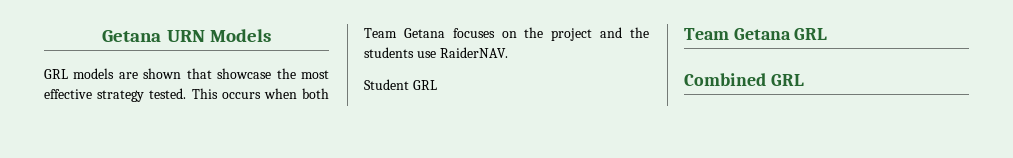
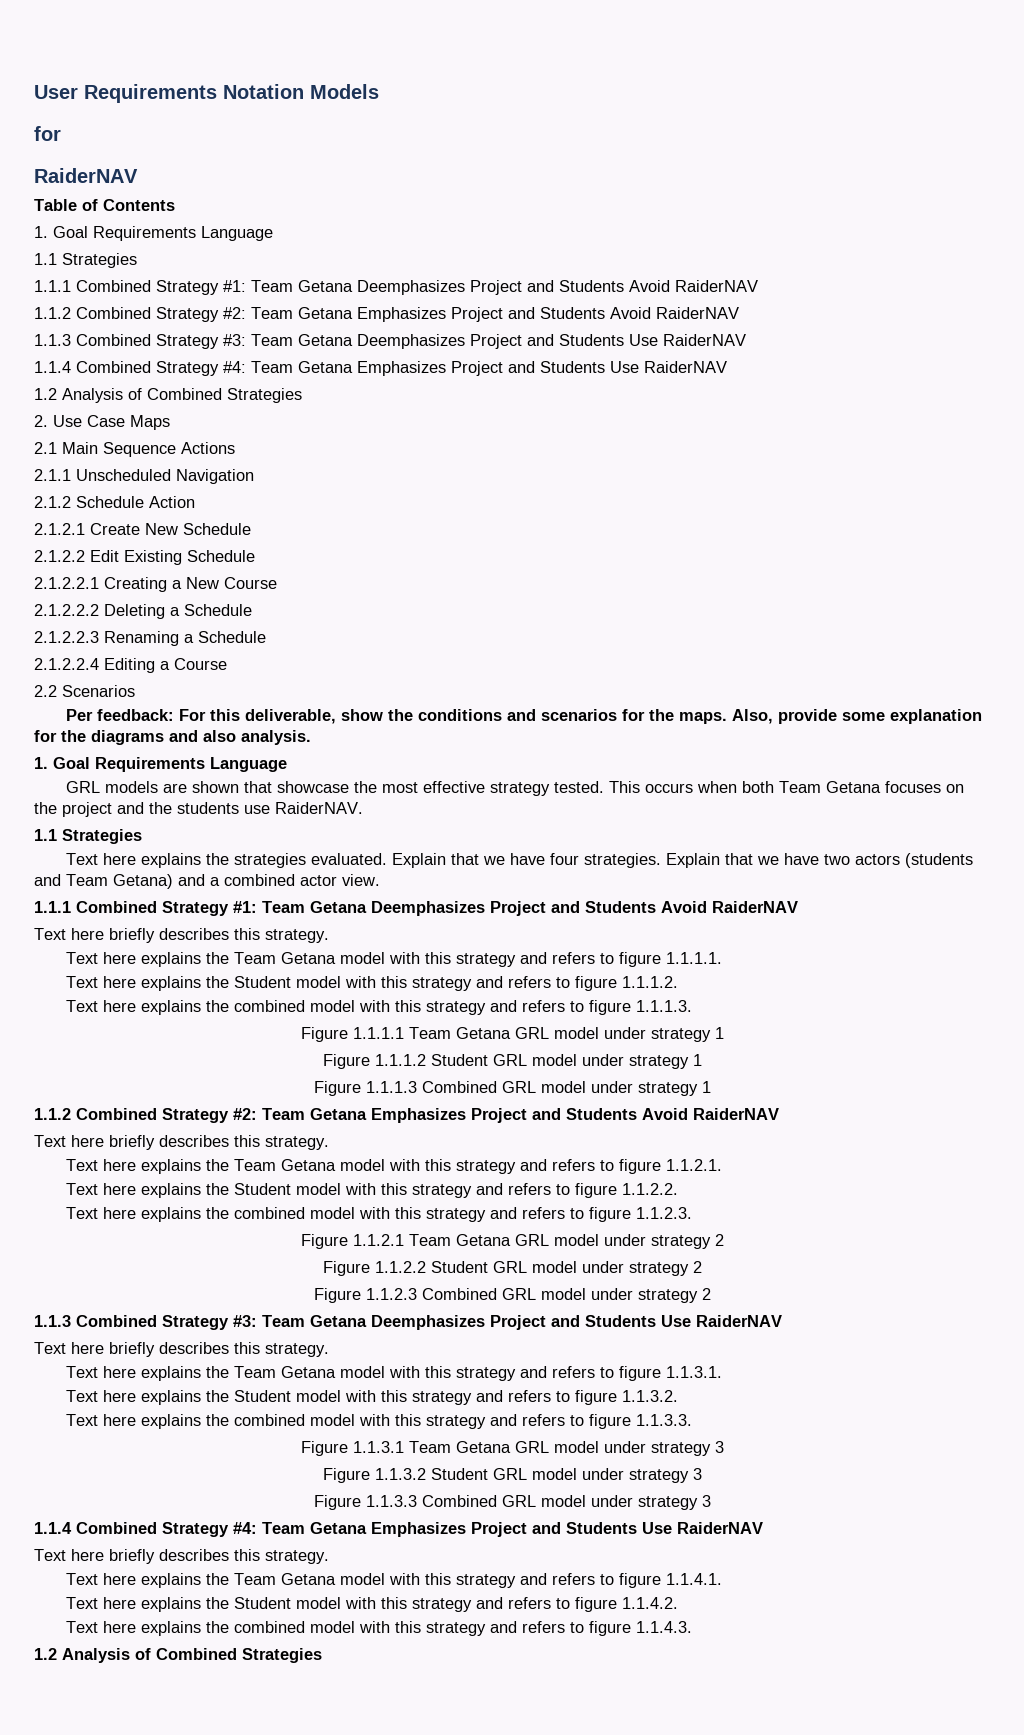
- Getana URN Models
+ User Requirements Notation Models
+ for
+ RaiderNAV
+ Table of Contents
+ 1. Goal Requirements Language
+ 1.1 Strategies
+ 1.1.1 Combined Strategy #1: Team Getana Deemphasizes Project and Students Avoid RaiderNAV
+ 1.1.2 Combined Strategy #2: Team Getana Emphasizes Project and Students Avoid RaiderNAV
+ 1.1.3 Combined Strategy #3: Team Getana Deemphasizes Project and Students Use RaiderNAV
+ 1.1.4 Combined Strategy #4: Team Getana Emphasizes Project and Students Use RaiderNAV
+ 1.2 Analysis of Combined Strategies
+ 2. Use Case Maps
+ 2.1 Main Sequence Actions
+ 2.1.1 Unscheduled Navigation
+ 2.1.2 Schedule Action
+ 2.1.2.1 Create New Schedule
+ 2.1.2.2 Edit Existing Schedule
+ 2.1.2.2.1 Creating a New Course
+ 2.1.2.2.2 Deleting a Schedule
+ 2.1.2.2.3 Renaming a Schedule
+ 2.1.2.2.4 Editing a Course
+ 2.2 Scenarios
+ Per feedback: For this deliverable, show the conditions and scenarios for the maps. Also, provide some explanation for the diagrams and also analysis.
+ 1. Goal Requirements Language
  This occurs when both Team Getana focuses on the project and the students use RaiderNAV.
- Student GRL
- Team Getana GRL
- Combined GRL
+ 1.1 Strategies
+ Text here explains the strategies evaluated. Explain that we have four strategies. Explain that we have two actors (students and Team Getana) and a combined actor view.
+ 1.1.1 Combined Strategy #1: Team Getana Deemphasizes Project and Students Avoid RaiderNAV
+ Text here briefly describes this strategy.
+ Text here explains the Team Getana model with this strategy and refers to figure 1.1.1.1.
+ Text here explains the Student model with this strategy and refers to figure 1.1.1.2.
+ Text here explains the combined model with this strategy and refers to figure 1.1.1.3.
+ Figure 1.1.1.1 Team Getana GRL model under strategy 1
+ Figure 1.1.1.2 Student GRL model under strategy 1
+ Figure 1.1.1.3 Combined GRL model under strategy 1
+ 1.1.2 Combined Strategy #2: Team Getana Emphasizes Project and Students Avoid RaiderNAV
+ Text here briefly describes this strategy.
+ Text here explains the Team Getana model with this strategy and refers to figure 1.1.2.1.
+ Text here explains the Student model with this strategy and refers to figure 1.1.2.2.
+ Text here explains the combined model with this strategy and refers to figure 1.1.2.3.
+ Figure 1.1.2.1 Team Getana GRL model under strategy 2
+ Figure 1.1.2.2 Student GRL model under strategy 2
+ Figure 1.1.2.3 Combined GRL model under strategy 2
+ 1.1.3 Combined Strategy #3: Team Getana Deemphasizes Project and Students Use RaiderNAV
+ Text here briefly describes this strategy.
+ Text here explains the Team Getana model with this strategy and refers to figure 1.1.3.1.
+ Text here explains the Student model with this strategy and refers to figure 1.1.3.2.
+ Text here explains the combined model with this strategy and refers to figure 1.1.3.3.
+ Figure 1.1.3.1 Team Getana GRL model under strategy 3
+ Figure 1.1.3.2 Student GRL model under strategy 3
+ Figure 1.1.3.3 Combined GRL model under strategy 3
+ 1.1.4 Combined Strategy #4: Team Getana Emphasizes Project and Students Use RaiderNAV
+ Text here briefly describes this strategy.
+ Text here explains the Team Getana model with this strategy and refers to figure 1.1.4.1.
+ Text here explains the Student model with this strategy and refers to figure 1.1.4.2.
+ Text here explains the combined model with this strategy and refers to figure 1.1.4.3.
+ 1.2 Analysis of Combined Strategies

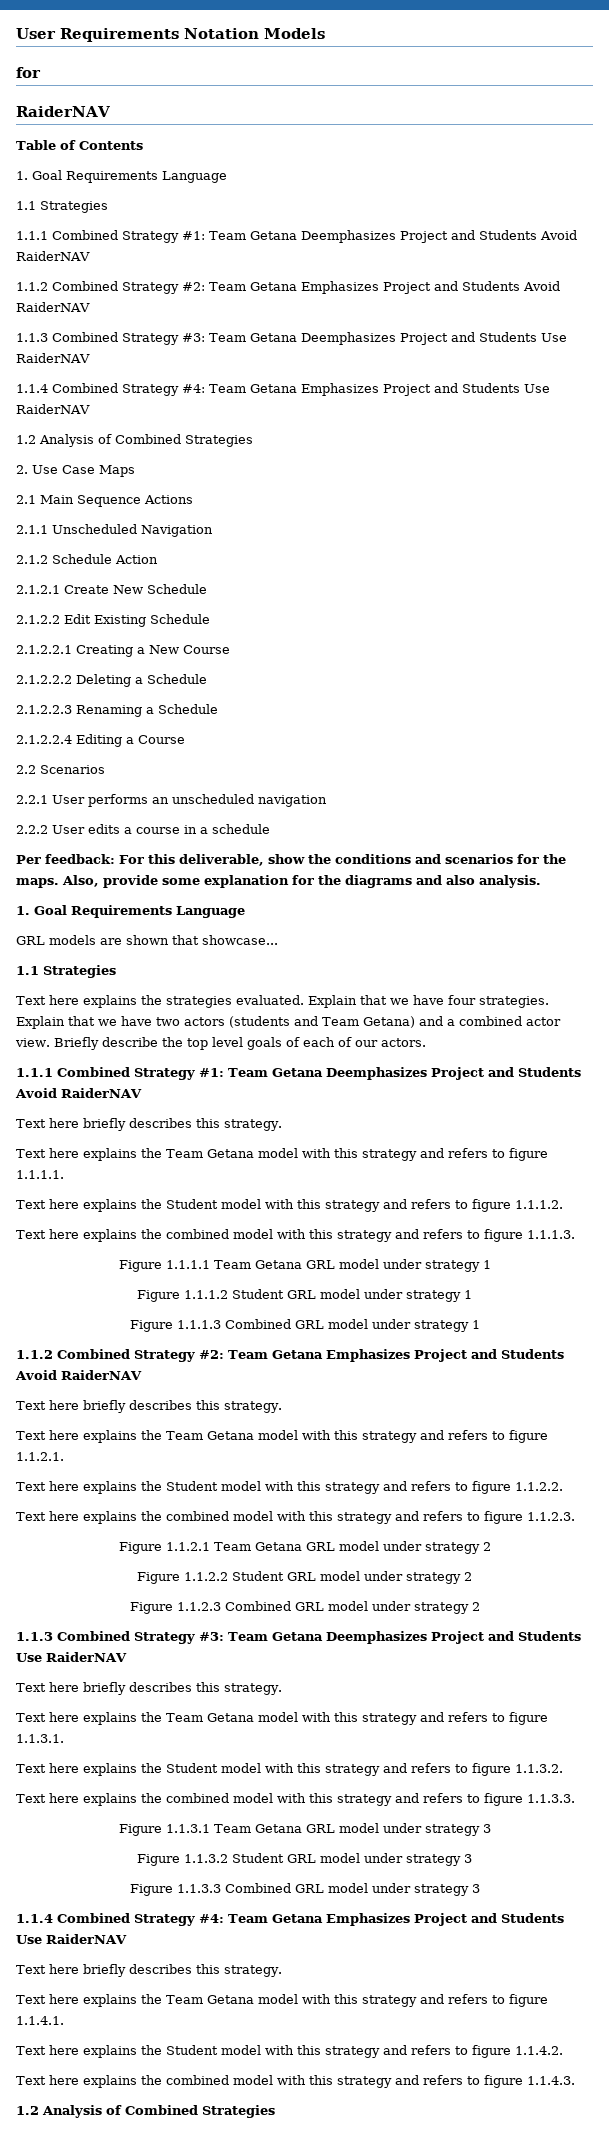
+ 2.2.1 User performs an unscheduled navigation
+ 2.2.2 User edits a course in a schedule
- GRL models are shown that showcase the most effective strategy tested. This occurs when both Team Getana focuses on the project and the students use RaiderNAV.
+ GRL models are shown that showcase...
+ Briefly describe the top level goals of each of our actors.

